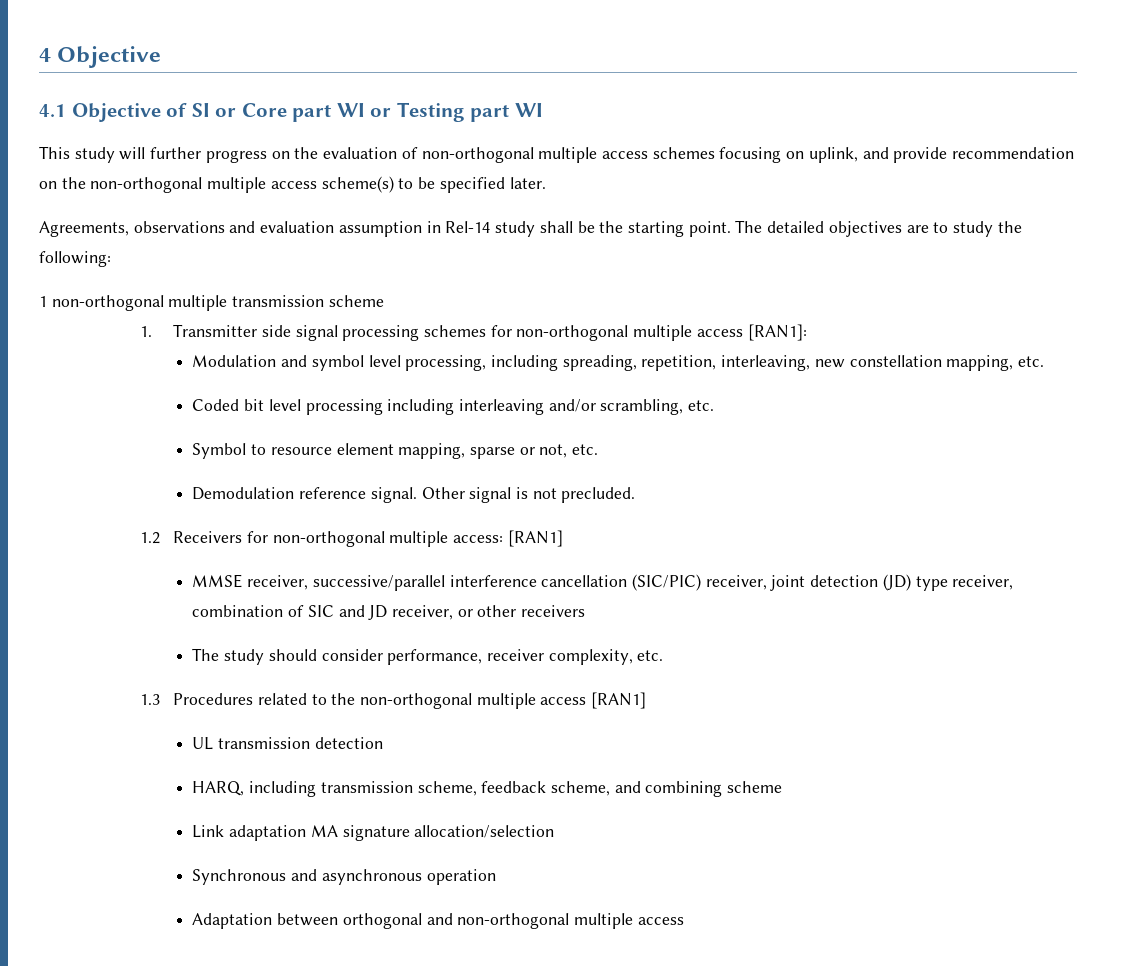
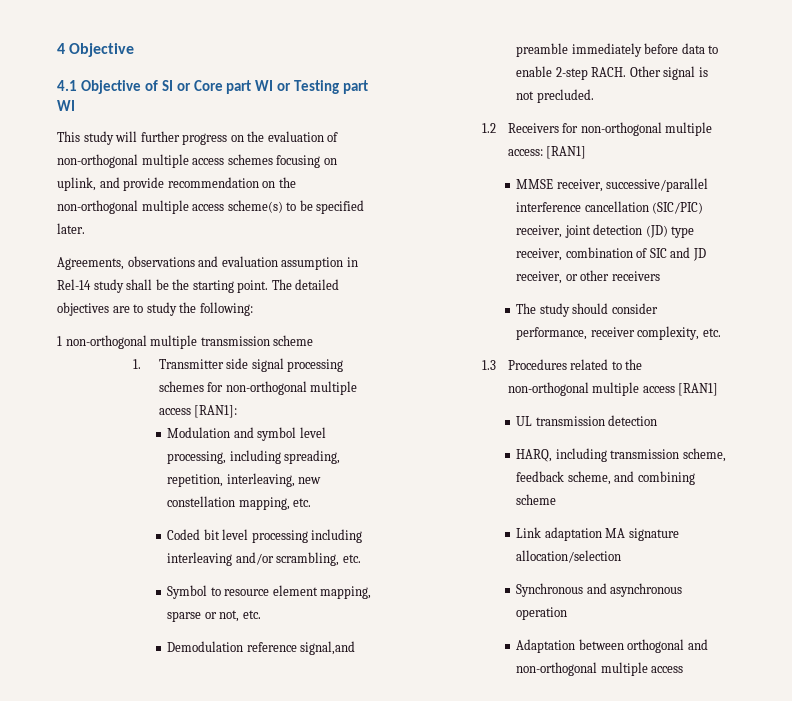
- Demodulation reference signal.
+ Demodulation reference signal,and preamble immediately before data to enable 2-step RACH.

